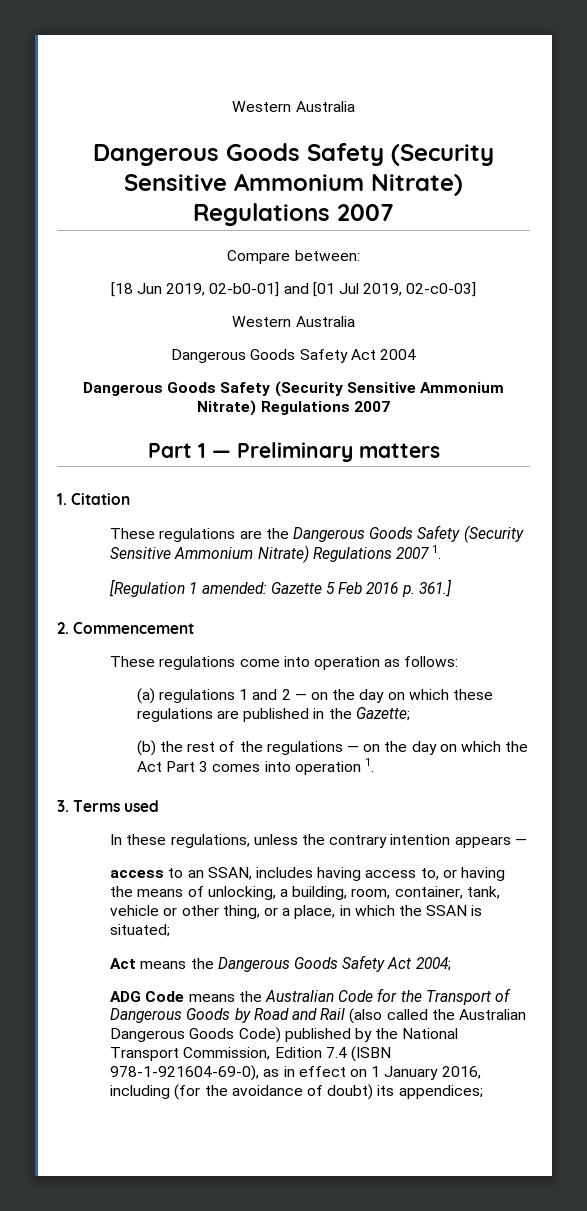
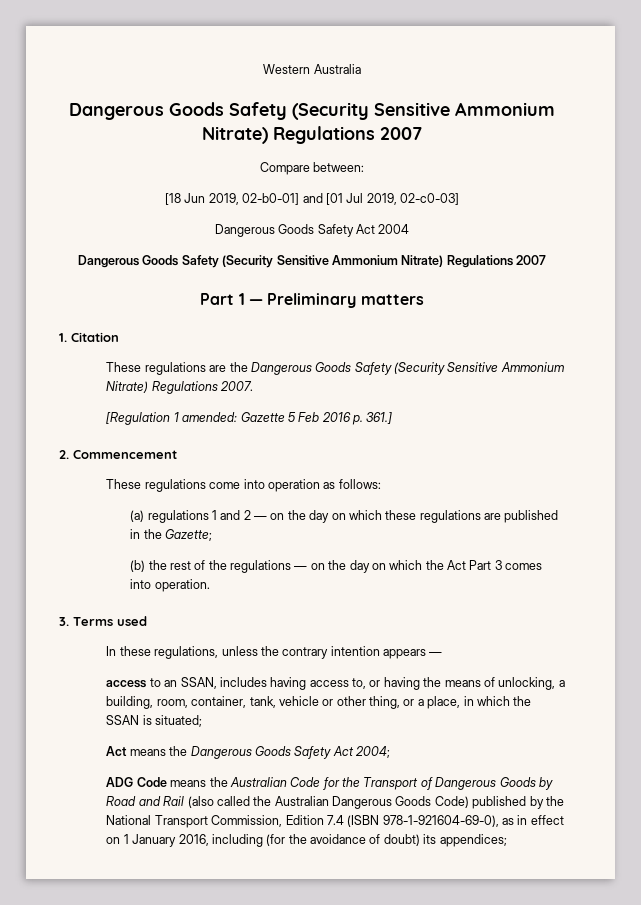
  [18 Jun 2019, 02-b0-01] and [01 Jul 2019, 02-c0-03]
- Western Australia
- These regulations are the Dangerous Goods Safety (Security Sensitive Ammonium Nitrate) Regulations 2007 1.
+ These regulations are the Dangerous Goods Safety (Security Sensitive Ammonium Nitrate) Regulations 2007.
- (b) the rest of the regulations — on the day on which the Act Part 3 comes into operation 1.
+ (b) the rest of the regulations — on the day on which the Act Part 3 comes into operation.

